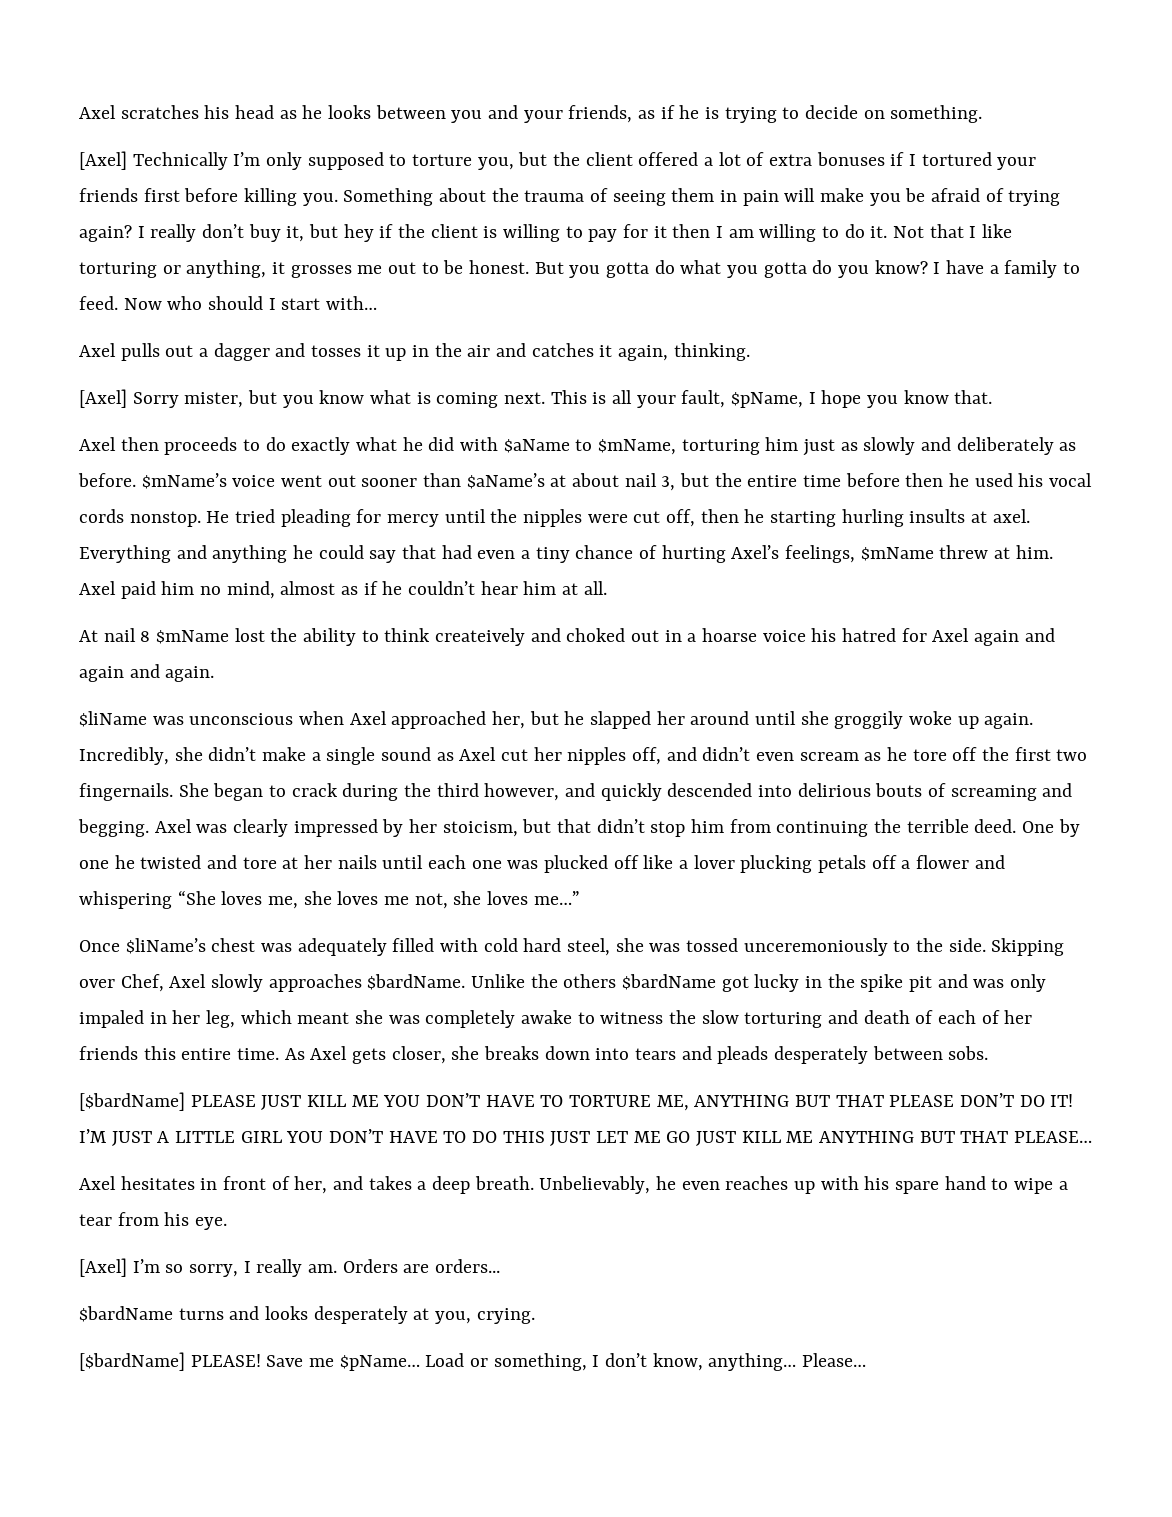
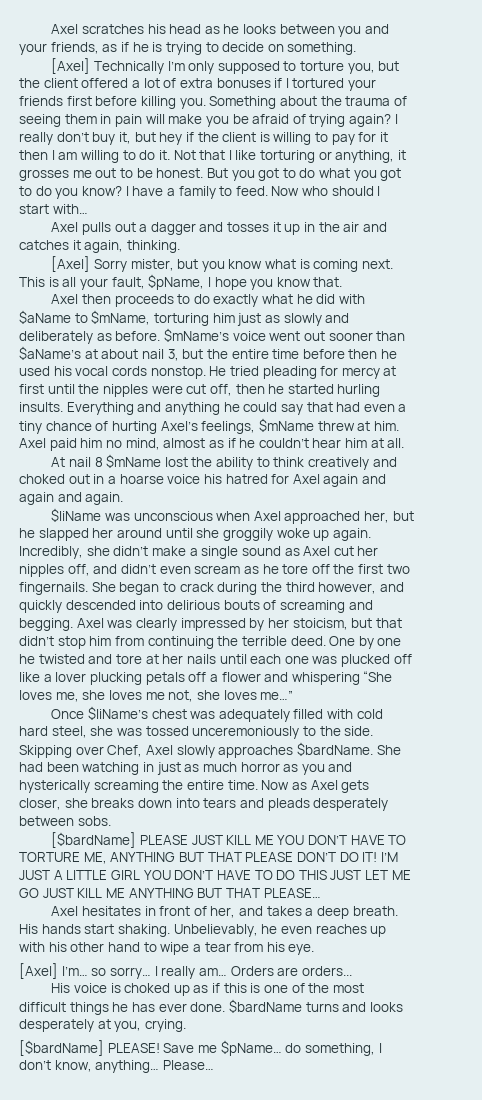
- But you gotta do what you gotta do you know?
+ But you got to do what you got to do you know?
- He tried pleading for mercy until the nipples were cut off, then he starting hurling insults at axel.
+ He tried pleading for mercy at first until the nipples were cut off, then he started hurling insults.
- At nail 8 $mName lost the ability to think createively and choked out in a hoarse voice his hatred for Axel again and again and again.
+ At nail 8 $mName lost the ability to think creatively and choked out in a hoarse voice his hatred for Axel again and again and again.
- Unlike the others $bardName got lucky in the spike pit and was only impaled in her leg, which meant she was completely awake to witness the slow torturing and death of each of her friends this entire time. As Axel gets closer, she breaks down into tears and pleads desperately between sobs.
+ She had been watching in just as much horror as you and hysterically screaming the entire time. Now as Axel gets closer, she breaks down into tears and pleads desperately between sobs.
+ His hands start shaking.
- Unbelievably, he even reaches up with his spare hand to wipe a tear from his eye.
+ Unbelievably, he even reaches up with his other hand to wipe a tear from his eye.
- [Axel] I’m so sorry, I really am.
+ [Axel] I’m… so sorry… I really am…
+ His voice is choked up as if this is one of the most difficult things he has ever done.
- Save me $pName… Load or something, I don’t know, anything…
+ Save me $pName… do something, I don’t know, anything…

